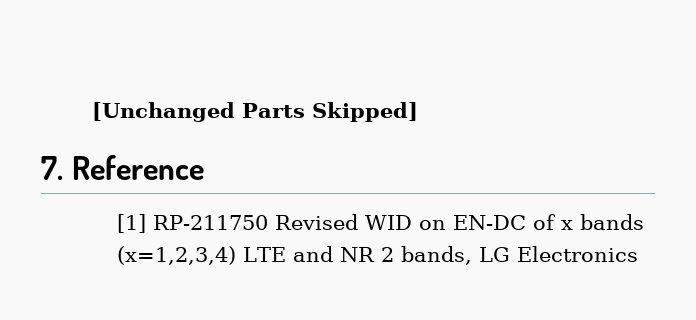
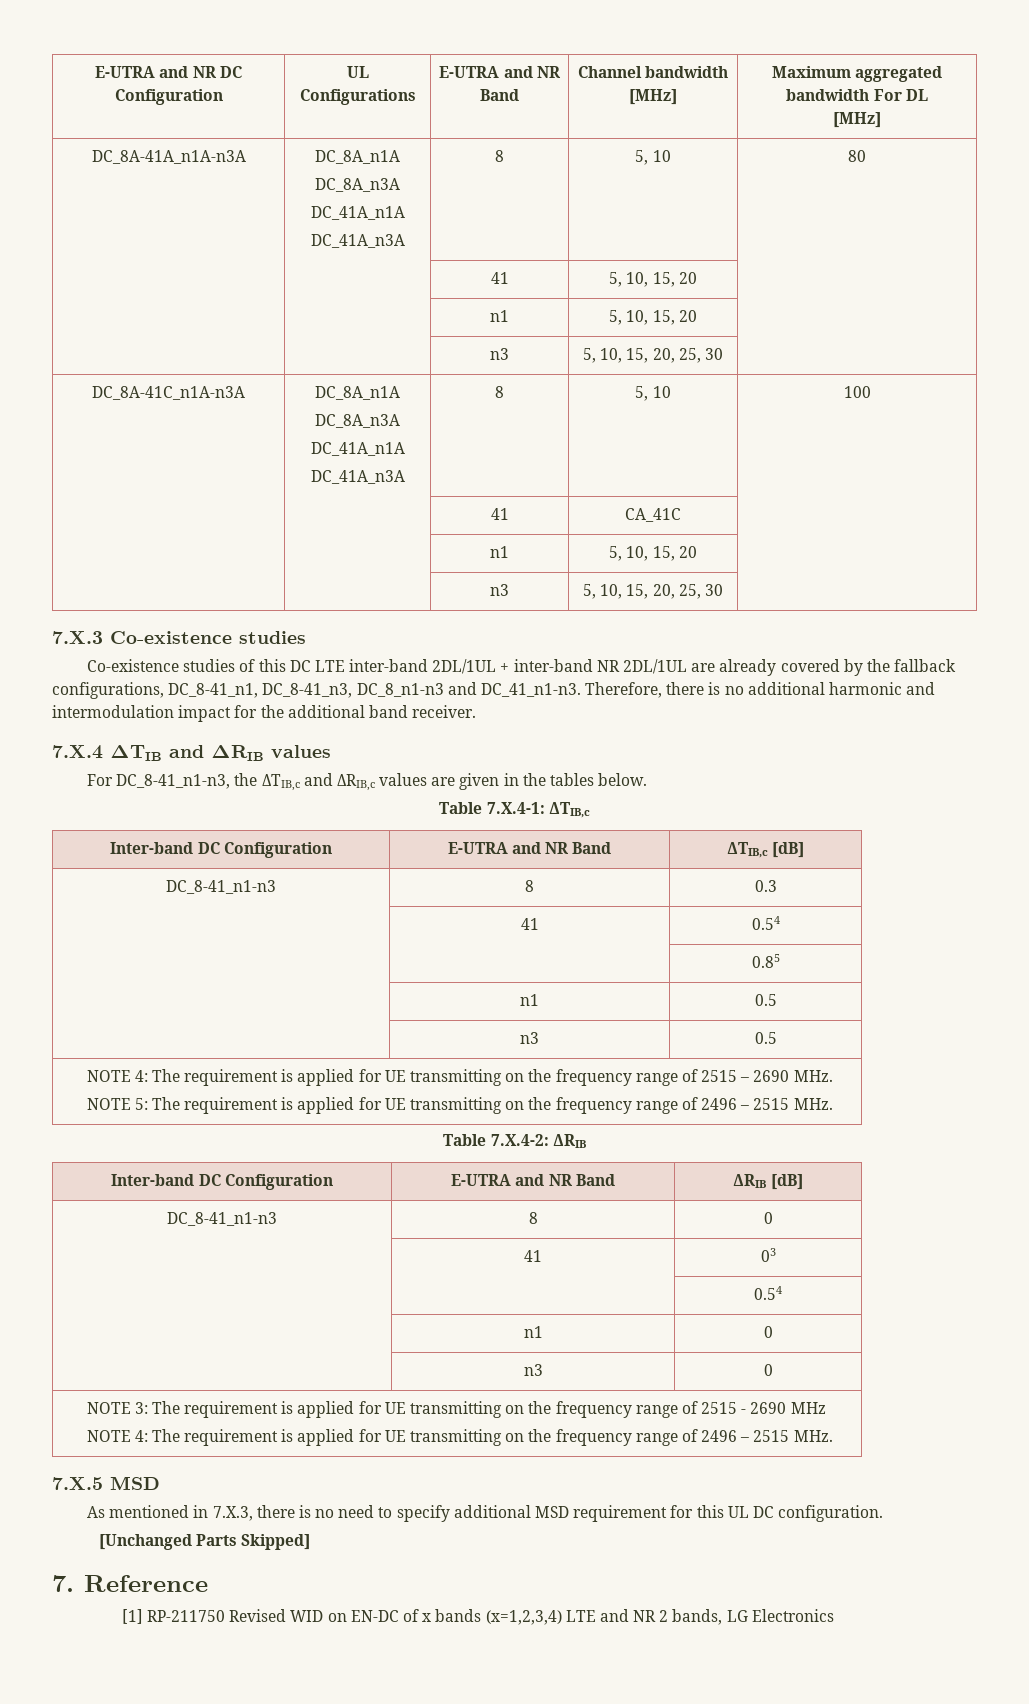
+ E-UTRA and NR DC Configuration | UL Configurations | E-UTRA and NR Band | Channel bandwidth [MHz] | Maximum aggregated bandwidth For DL
+ [MHz]
+ DC_8A-41A_n1A-n3A | DC_8A_n1A
+ DC_8A_n3A
+ DC_41A_n1A
+ DC_41A_n3A | 8 | 5, 10 | 80
+ | | 41 | 5, 10, 15, 20 |
+ | | n1 | 5, 10, 15, 20 |
+ | | n3 | 5, 10, 15, 20, 25, 30 |
+ DC_8A-41C_n1A-n3A | DC_8A_n1A
+ DC_8A_n3A
+ DC_41A_n1A
+ DC_41A_n3A | 8 | 5, 10 | 100
+ | | 41 | CA_41C |
+ | | n1 | 5, 10, 15, 20 |
+ | | n3 | 5, 10, 15, 20, 25, 30 |
+ 7.X.3 Co-existence studies
+ Co-existence studies of this DC LTE inter-band 2DL/1UL + inter-band NR 2DL/1UL are already covered by the fallback configurations, DC_8-41_n1, DC_8-41_n3, DC_8_n1-n3 and DC_41_n1-n3. Therefore, there is no additional harmonic and intermodulation impact for the additional band receiver.
+ 7.X.4 ∆TIB and ∆RIB values
+ For DC_8-41_n1-n3, the ΔTIB,c and ΔRIB,c values are given in the tables below.
+ Table 7.X.4-1: ΔTIB,c
+ Inter-band DC Configuration | E-UTRA and NR Band | ΔTIB,c [dB]
+ DC_8-41_n1-n3 | 8 | 0.3
+ | 41 | 0.54
+ | | 0.85
+ | n1 | 0.5
+ | n3 | 0.5
+ NOTE 4: The requirement is applied for UE transmitting on the frequency range of 2515 – 2690 MHz.
+ NOTE 5: The requirement is applied for UE transmitting on the frequency range of 2496 – 2515 MHz.
+ Table 7.X.4-2: ΔRIB
+ Inter-band DC Configuration | E-UTRA and NR Band | ΔRIB [dB]
+ DC_8-41_n1-n3 | 8 | 0
+ | 41 | 03
+ | | 0.54
+ | n1 | 0
+ | n3 | 0
+ NOTE 3: The requirement is applied for UE transmitting on the frequency range of 2515 - 2690 MHz
+ NOTE 4: The requirement is applied for UE transmitting on the frequency range of 2496 – 2515 MHz.
+ 7.X.5 MSD
+ As mentioned in 7.X.3, there is no need to specify additional MSD requirement for this UL DC configuration.

